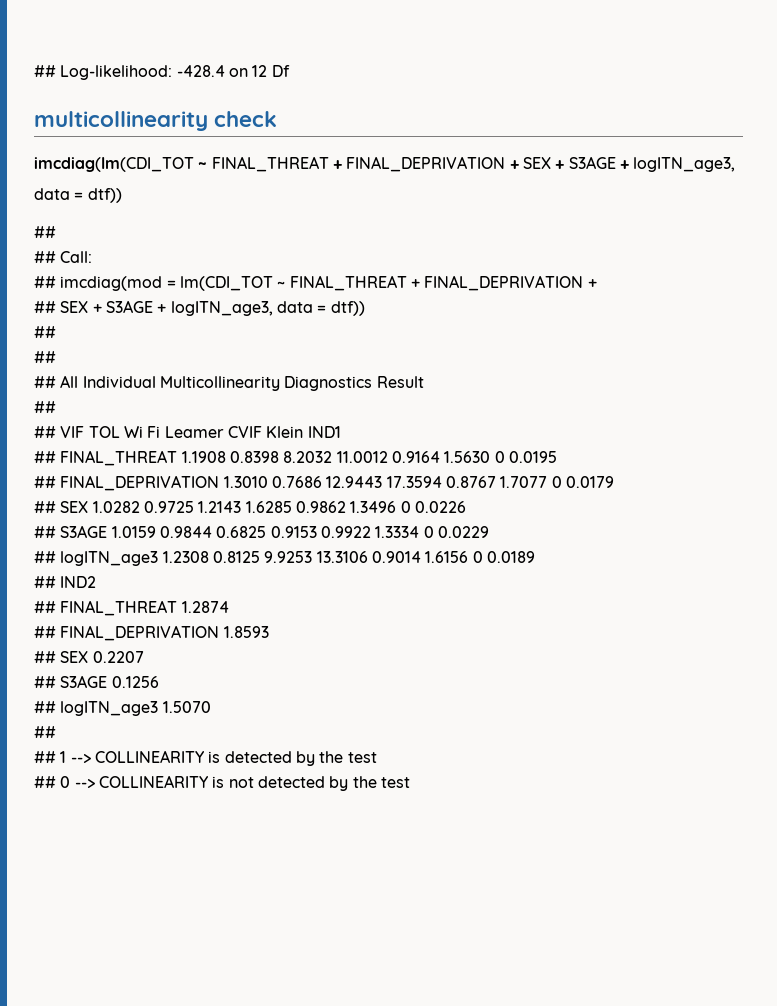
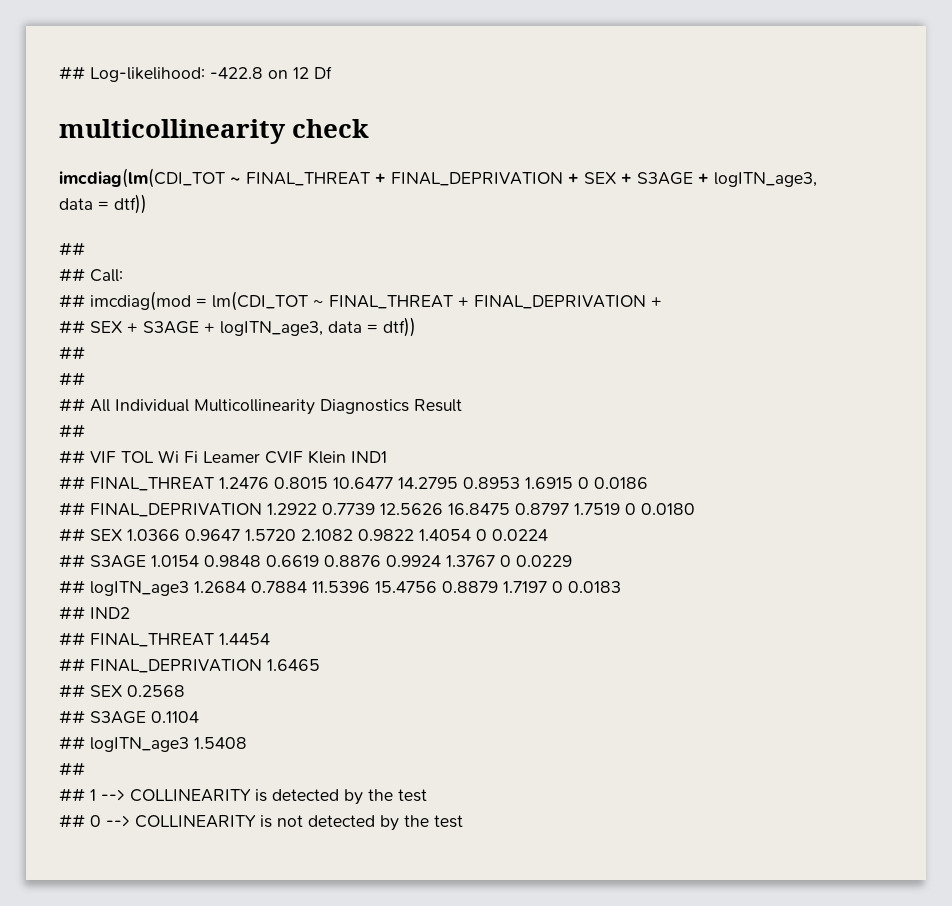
- ## Log-likelihood: -428.4 on 12 Df
+ ## Log-likelihood: -422.8 on 12 Df
- ## FINAL_THREAT 1.1908 0.8398 8.2032 11.0012 0.9164 1.5630 0 0.0195
- ## FINAL_DEPRIVATION 1.3010 0.7686 12.9443 17.3594 0.8767 1.7077 0 0.0179
- ## SEX 1.0282 0.9725 1.2143 1.6285 0.9862 1.3496 0 0.0226
- ## S3AGE 1.0159 0.9844 0.6825 0.9153 0.9922 1.3334 0 0.0229
- ## logITN_age3 1.2308 0.8125 9.9253 13.3106 0.9014 1.6156 0 0.0189
+ ## FINAL_THREAT 1.2476 0.8015 10.6477 14.2795 0.8953 1.6915 0 0.0186
+ ## FINAL_DEPRIVATION 1.2922 0.7739 12.5626 16.8475 0.8797 1.7519 0 0.0180
+ ## SEX 1.0366 0.9647 1.5720 2.1082 0.9822 1.4054 0 0.0224
+ ## S3AGE 1.0154 0.9848 0.6619 0.8876 0.9924 1.3767 0 0.0229
+ ## logITN_age3 1.2684 0.7884 11.5396 15.4756 0.8879 1.7197 0 0.0183
- ## FINAL_THREAT 1.2874
- ## FINAL_DEPRIVATION 1.8593
- ## SEX 0.2207
- ## S3AGE 0.1256
- ## logITN_age3 1.5070
+ ## FINAL_THREAT 1.4454
+ ## FINAL_DEPRIVATION 1.6465
+ ## SEX 0.2568
+ ## S3AGE 0.1104
+ ## logITN_age3 1.5408

